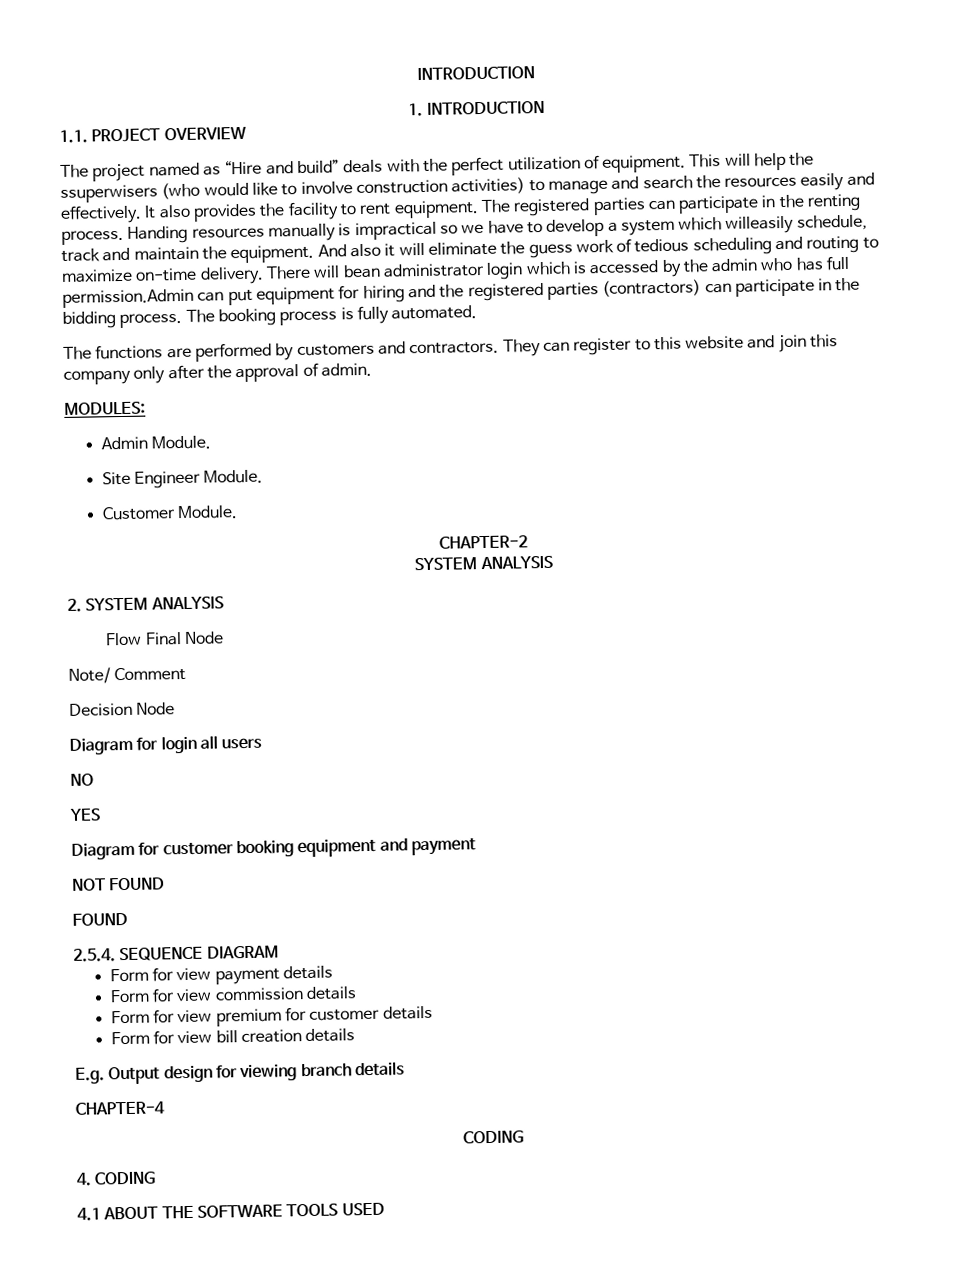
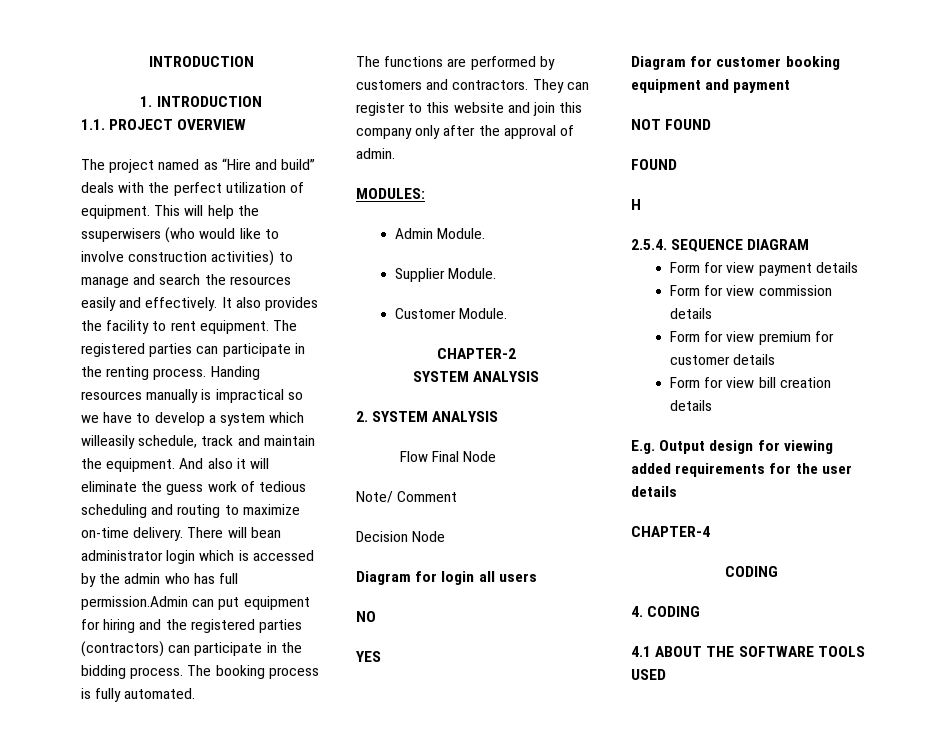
- Site Engineer Module.
+ Supplier Module.
+ H
- E.g. Output design for viewing branch details
+ E.g. Output design for viewing added requirements for the user details

